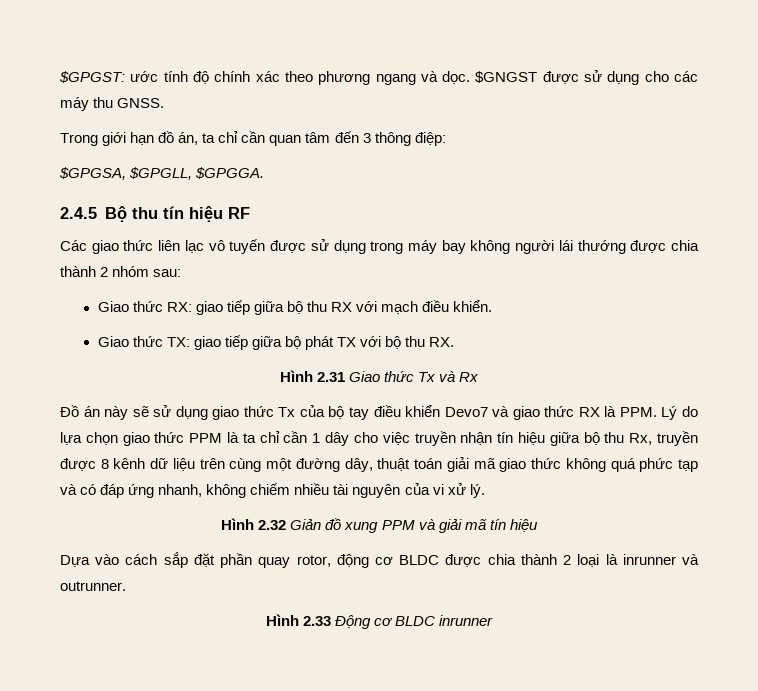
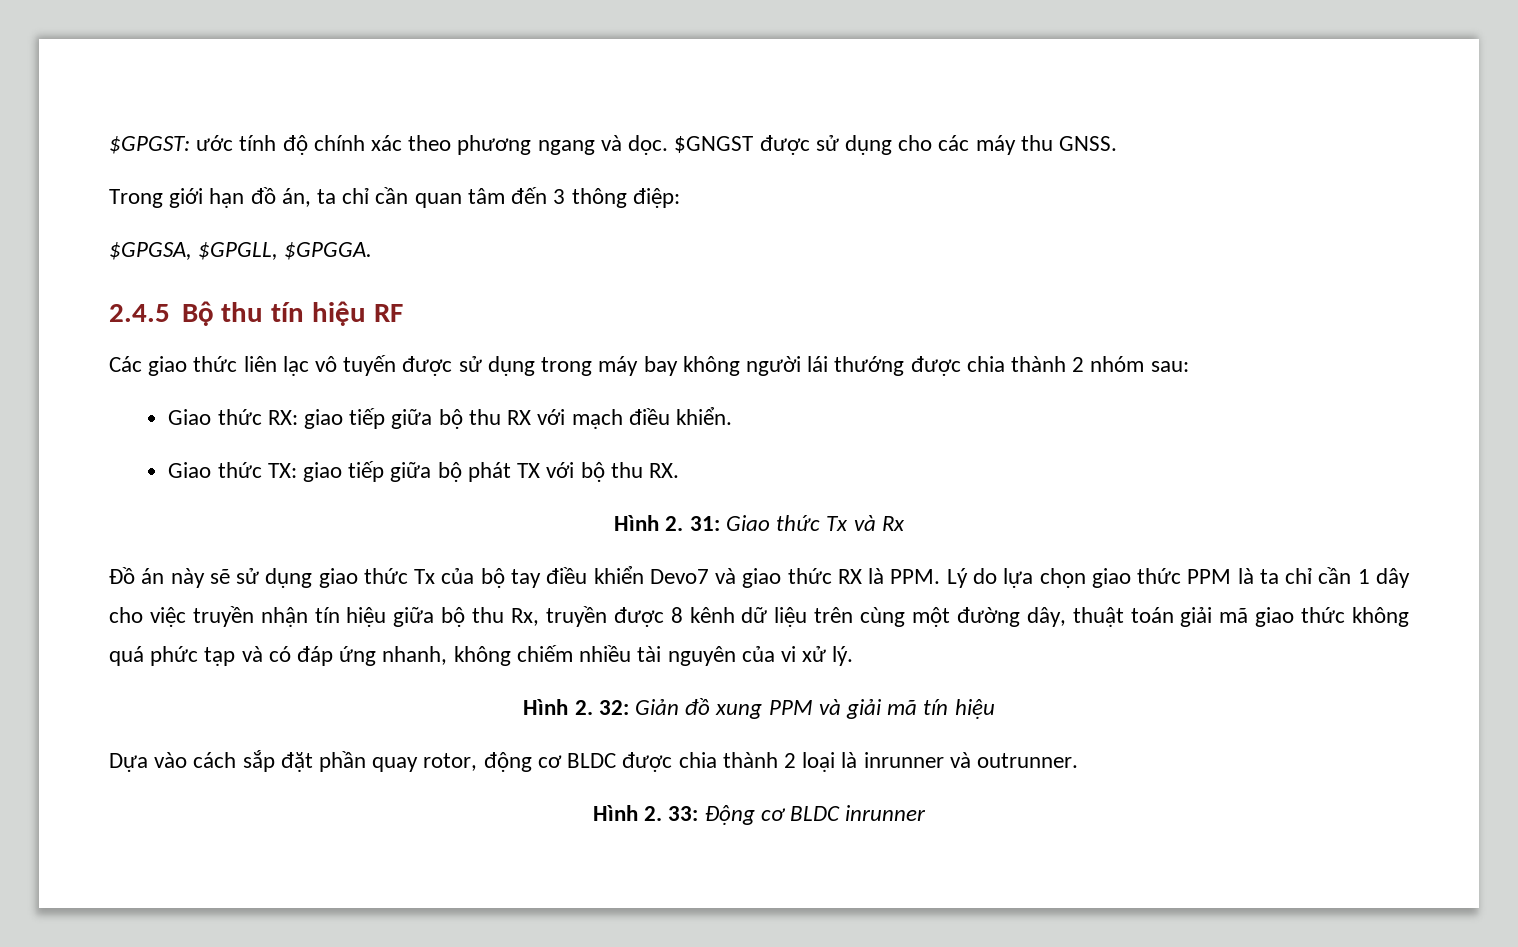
- Hình 2.31 Giao thức Tx và Rx
+ Hình 2. 31: Giao thức Tx và Rx
- Hình 2.32 Giản đồ xung PPM và giải mã tín hiệu
+ Hình 2. 32: Giản đồ xung PPM và giải mã tín hiệu
- Hình 2.33 Động cơ BLDC inrunner
+ Hình 2. 33: Động cơ BLDC inrunner

